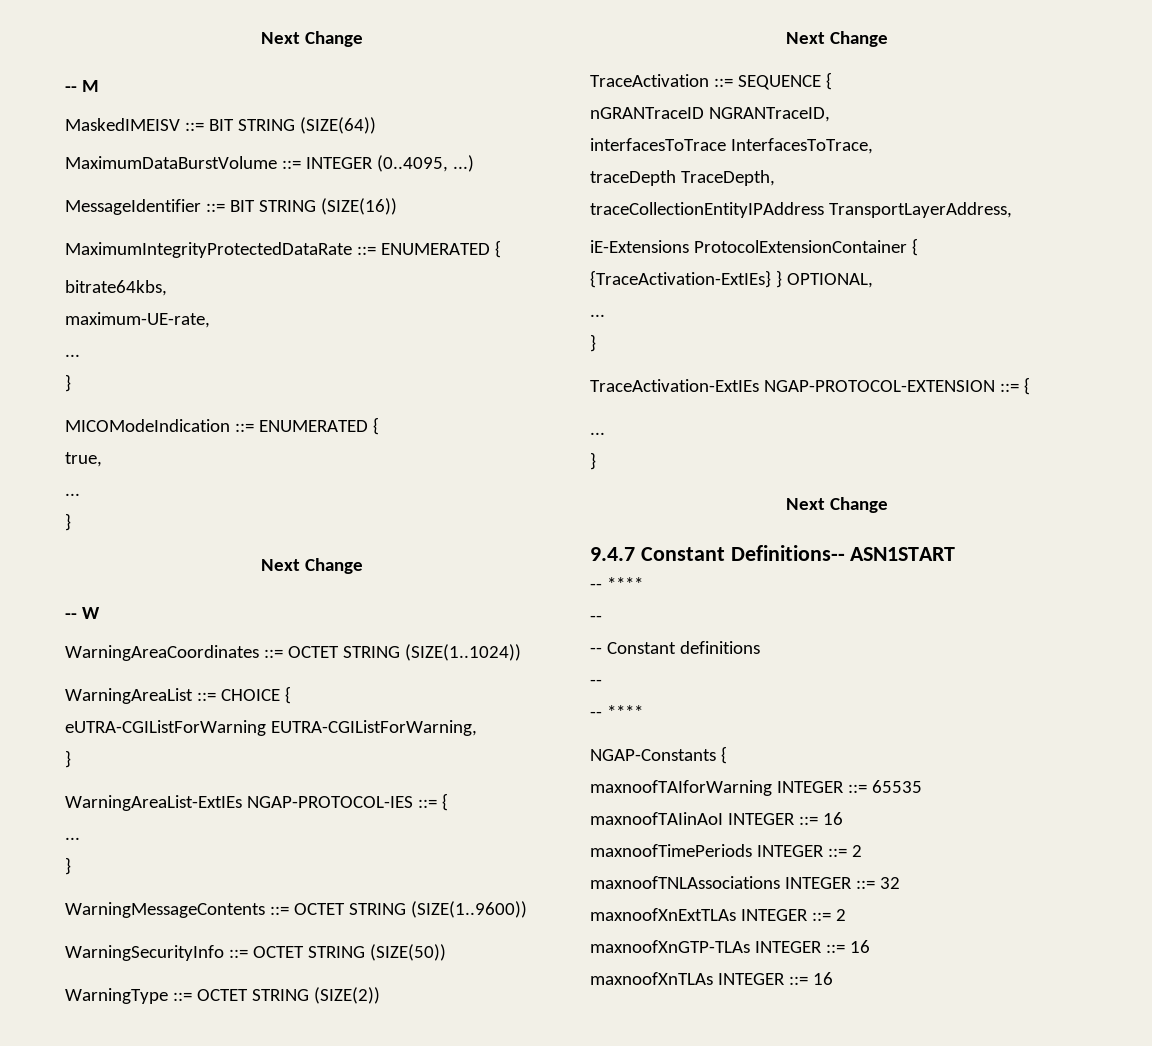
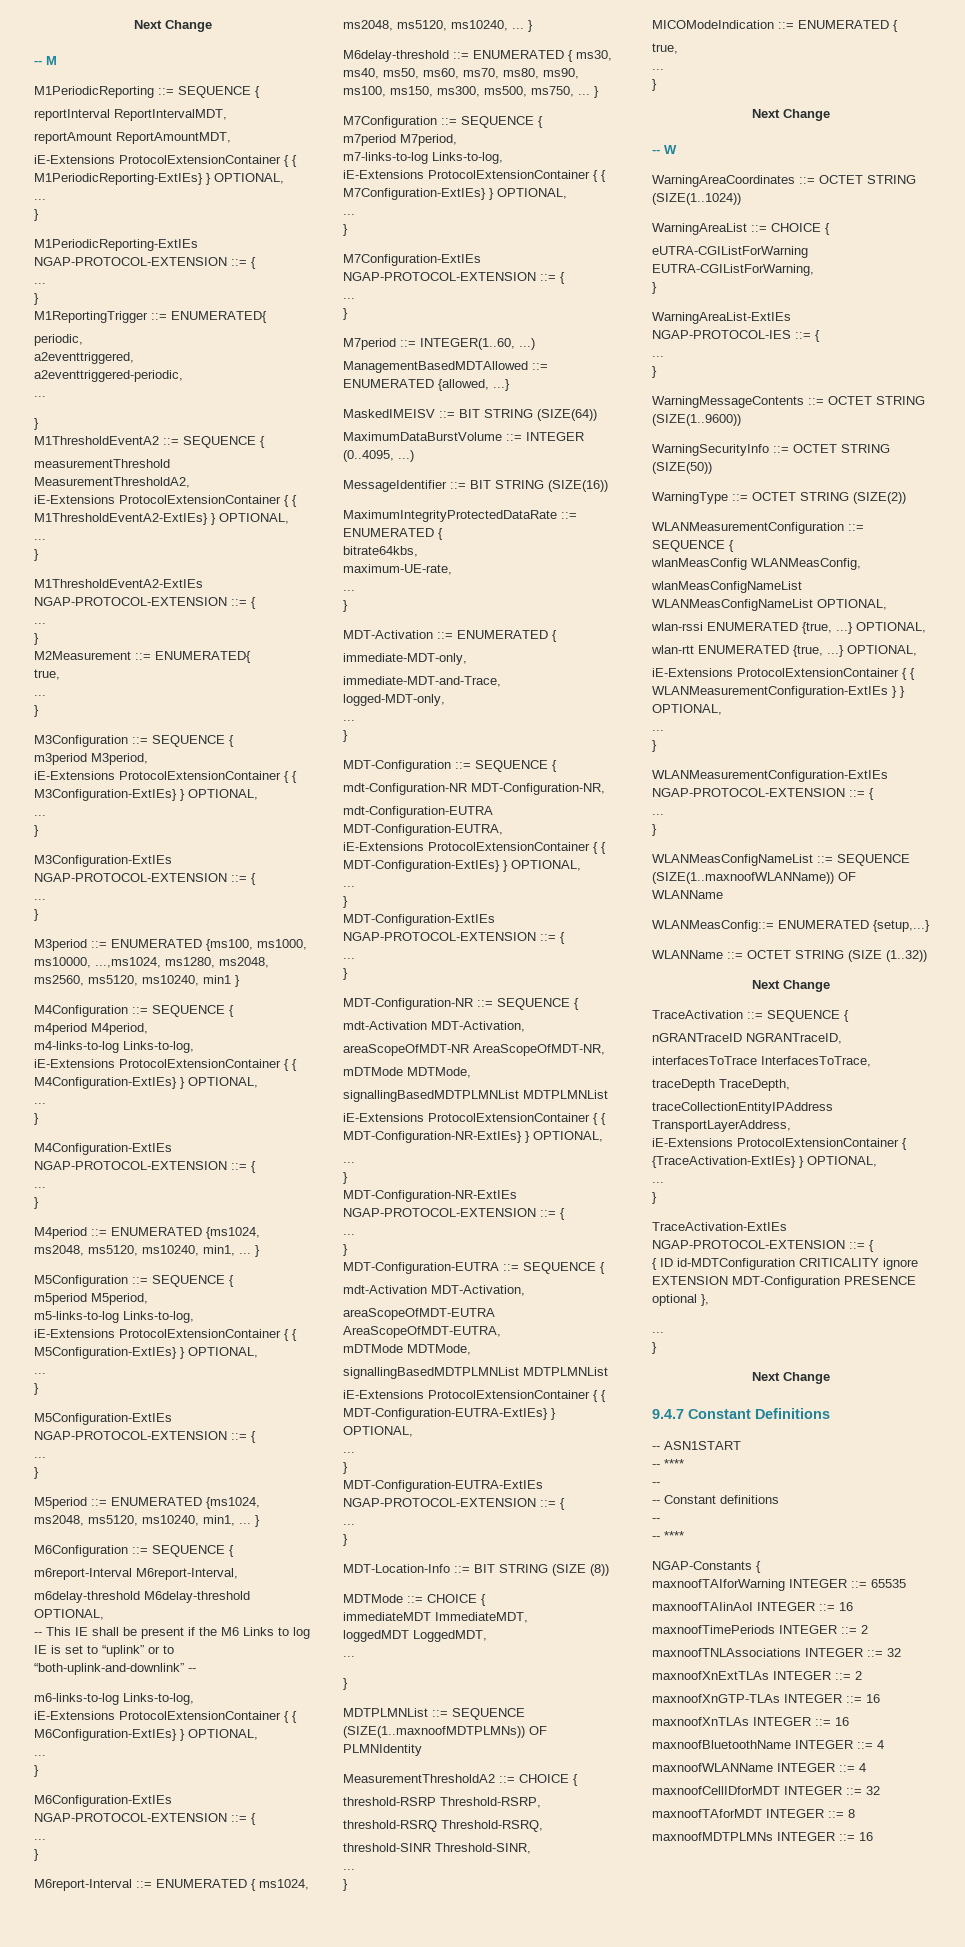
+ M1PeriodicReporting ::= SEQUENCE {
+ reportInterval ReportIntervalMDT,
+ reportAmount ReportAmountMDT,
+ iE-Extensions ProtocolExtensionContainer { { M1PeriodicReporting-ExtIEs} } OPTIONAL,
+ ...
+ }
+ M1PeriodicReporting-ExtIEs NGAP-PROTOCOL-EXTENSION ::= {
+ ...
+ }
+ M1ReportingTrigger ::= ENUMERATED{
+ periodic,
+ a2eventtriggered,
+ a2eventtriggered-periodic,
+ ...
+ }
+ M1ThresholdEventA2 ::= SEQUENCE {
+ measurementThreshold MeasurementThresholdA2,
+ iE-Extensions ProtocolExtensionContainer { { M1ThresholdEventA2-ExtIEs} } OPTIONAL,
+ ...
+ }
+ M1ThresholdEventA2-ExtIEs NGAP-PROTOCOL-EXTENSION ::= {
+ ...
+ }
+ M2Measurement ::= ENUMERATED{
+ true,
+ ...
+ }
+ M3Configuration ::= SEQUENCE {
+ m3period M3period,
+ iE-Extensions ProtocolExtensionContainer { { M3Configuration-ExtIEs} } OPTIONAL,
+ ...
+ }
+ M3Configuration-ExtIEs NGAP-PROTOCOL-EXTENSION ::= {
+ ...
+ }
+ M3period ::= ENUMERATED {ms100, ms1000, ms10000, ...,ms1024, ms1280, ms2048, ms2560, ms5120, ms10240, min1 }
+ M4Configuration ::= SEQUENCE {
+ m4period M4period,
+ m4-links-to-log Links-to-log,
+ iE-Extensions ProtocolExtensionContainer { { M4Configuration-ExtIEs} } OPTIONAL,
+ ...
+ }
+ M4Configuration-ExtIEs NGAP-PROTOCOL-EXTENSION ::= {
+ ...
+ }
+ M4period ::= ENUMERATED {ms1024, ms2048, ms5120, ms10240, min1, ... }
+ M5Configuration ::= SEQUENCE {
+ m5period M5period,
+ m5-links-to-log Links-to-log,
+ iE-Extensions ProtocolExtensionContainer { { M5Configuration-ExtIEs} } OPTIONAL,
+ ...
+ }
+ M5Configuration-ExtIEs NGAP-PROTOCOL-EXTENSION ::= {
+ ...
+ }
+ M5period ::= ENUMERATED {ms1024, ms2048, ms5120, ms10240, min1, ... }
+ M6Configuration ::= SEQUENCE {
+ m6report-Interval M6report-Interval,
+ m6delay-threshold M6delay-threshold OPTIONAL,
+ -- This IE shall be present if the M6 Links to log IE is set to “uplink” or to “both-uplink-and-downlink” --
+ m6-links-to-log Links-to-log,
+ iE-Extensions ProtocolExtensionContainer { { M6Configuration-ExtIEs} } OPTIONAL,
+ ...
+ }
+ M6Configuration-ExtIEs NGAP-PROTOCOL-EXTENSION ::= {
+ ...
+ }
+ M6report-Interval ::= ENUMERATED { ms1024, ms2048, ms5120, ms10240, ... }
+ M6delay-threshold ::= ENUMERATED { ms30, ms40, ms50, ms60, ms70, ms80, ms90, ms100, ms150, ms300, ms500, ms750, ... }
+ M7Configuration ::= SEQUENCE {
+ m7period M7period,
+ m7-links-to-log Links-to-log,
+ iE-Extensions ProtocolExtensionContainer { { M7Configuration-ExtIEs} } OPTIONAL,
+ ...
+ }
+ M7Configuration-ExtIEs NGAP-PROTOCOL-EXTENSION ::= {
+ ...
+ }
+ M7period ::= INTEGER(1..60, ...)
+ ManagementBasedMDTAllowed ::= ENUMERATED {allowed, ...}
+ MDT-Activation ::= ENUMERATED {
+ immediate-MDT-only,
+ immediate-MDT-and-Trace,
+ logged-MDT-only,
+ ...
+ }
+ MDT-Configuration ::= SEQUENCE {
+ mdt-Configuration-NR MDT-Configuration-NR,
+ mdt-Configuration-EUTRA MDT-Configuration-EUTRA,
+ iE-Extensions ProtocolExtensionContainer { { MDT-Configuration-ExtIEs} } OPTIONAL,
+ ...
+ }
+ MDT-Configuration-ExtIEs NGAP-PROTOCOL-EXTENSION ::= {
+ ...
+ }
+ MDT-Configuration-NR ::= SEQUENCE {
+ mdt-Activation MDT-Activation,
+ areaScopeOfMDT-NR AreaScopeOfMDT-NR,
+ mDTMode MDTMode,
+ signallingBasedMDTPLMNList MDTPLMNList
+ iE-Extensions ProtocolExtensionContainer { { MDT-Configuration-NR-ExtIEs} } OPTIONAL,
+ ...
+ }
+ MDT-Configuration-NR-ExtIEs NGAP-PROTOCOL-EXTENSION ::= {
+ ...
+ }
+ MDT-Configuration-EUTRA ::= SEQUENCE {
+ mdt-Activation MDT-Activation,
+ areaScopeOfMDT-EUTRA AreaScopeOfMDT-EUTRA,
+ mDTMode MDTMode,
+ signallingBasedMDTPLMNList MDTPLMNList
+ iE-Extensions ProtocolExtensionContainer { { MDT-Configuration-EUTRA-ExtIEs} } OPTIONAL,
+ ...
+ }
+ MDT-Configuration-EUTRA-ExtIEs NGAP-PROTOCOL-EXTENSION ::= {
+ ...
+ }
+ MDT-Location-Info ::= BIT STRING (SIZE (8))
+ MDTMode ::= CHOICE {
+ immediateMDT ImmediateMDT,
+ loggedMDT LoggedMDT,
+ ...
+ }
+ MDTPLMNList ::= SEQUENCE (SIZE(1..maxnoofMDTPLMNs)) OF PLMNIdentity
+ MeasurementThresholdA2 ::= CHOICE {
+ threshold-RSRP Threshold-RSRP,
+ threshold-RSRQ Threshold-RSRQ,
+ threshold-SINR Threshold-SINR,
+ ...
+ }
+ WLANMeasurementConfiguration ::= SEQUENCE {
+ wlanMeasConfig WLANMeasConfig,
+ wlanMeasConfigNameList WLANMeasConfigNameList OPTIONAL,
+ wlan-rssi ENUMERATED {true, ...} OPTIONAL,
+ wlan-rtt ENUMERATED {true, ...} OPTIONAL,
+ iE-Extensions ProtocolExtensionContainer { { WLANMeasurementConfiguration-ExtIEs } } OPTIONAL,
+ ...
+ }
+ WLANMeasurementConfiguration-ExtIEs NGAP-PROTOCOL-EXTENSION ::= {
+ ...
+ }
+ WLANMeasConfigNameList ::= SEQUENCE (SIZE(1..maxnoofWLANName)) OF WLANName
+ WLANMeasConfig::= ENUMERATED {setup,...}
+ WLANName ::= OCTET STRING (SIZE (1..32))
+ { ID id-MDTConfiguration CRITICALITY ignore EXTENSION MDT-Configuration PRESENCE optional },
- 9.4.7 Constant Definitions-- ASN1START
+ 9.4.7 Constant Definitions
+ -- ASN1START
+ maxnoofBluetoothName INTEGER ::= 4
+ maxnoofWLANName INTEGER ::= 4
+ maxnoofCellIDforMDT INTEGER ::= 32
+ maxnoofTAforMDT INTEGER ::= 8
+ maxnoofMDTPLMNs INTEGER ::= 16

